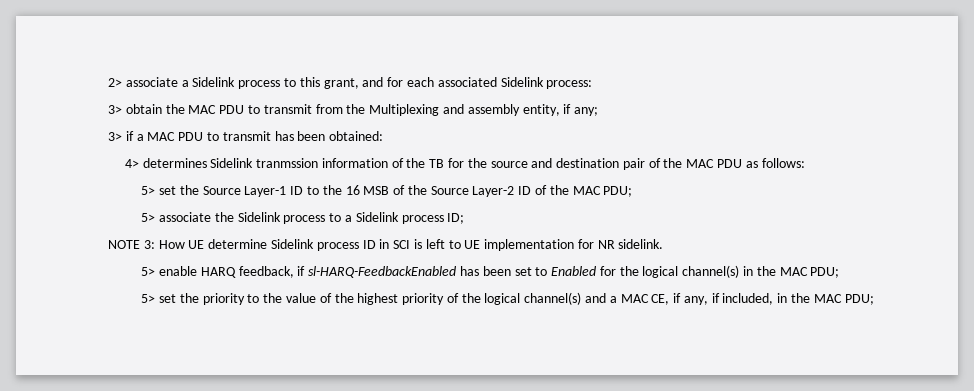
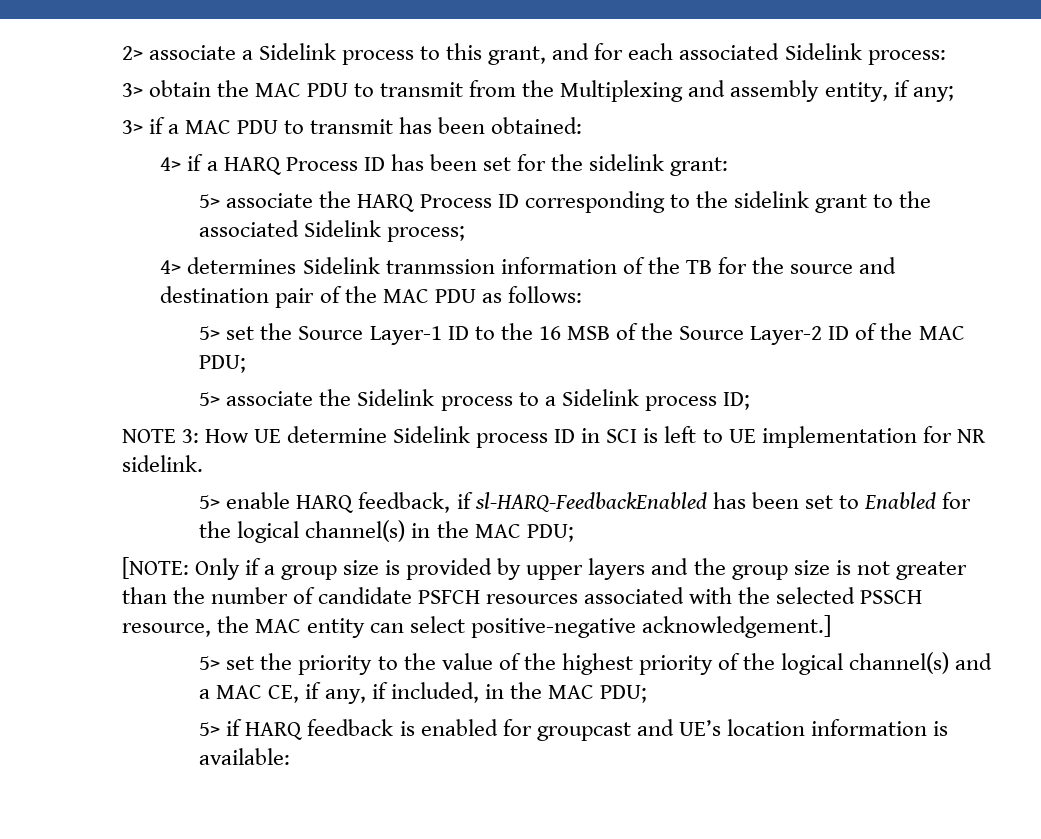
+ 4> if a HARQ Process ID has been set for the sidelink grant:
+ 5> associate the HARQ Process ID corresponding to the sidelink grant to the associated Sidelink process;
+ [NOTE: Only if a group size is provided by upper layers and the group size is not greater than the number of candidate PSFCH resources associated with the selected PSSCH resource, the MAC entity can select positive-negative acknowledgement.]
+ 5> if HARQ feedback is enabled for groupcast and UE’s location information is available:

